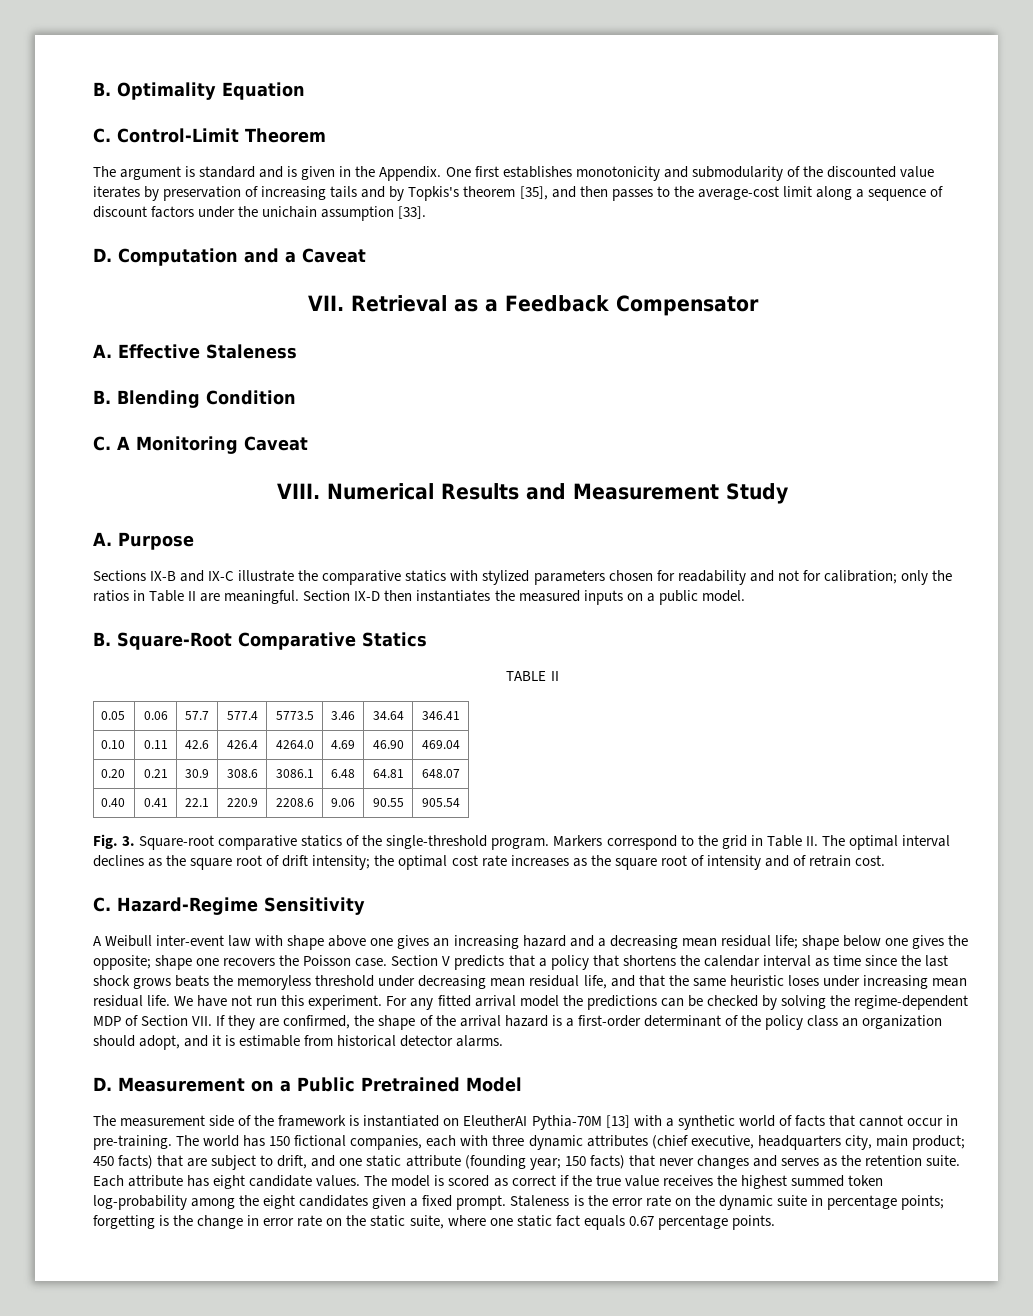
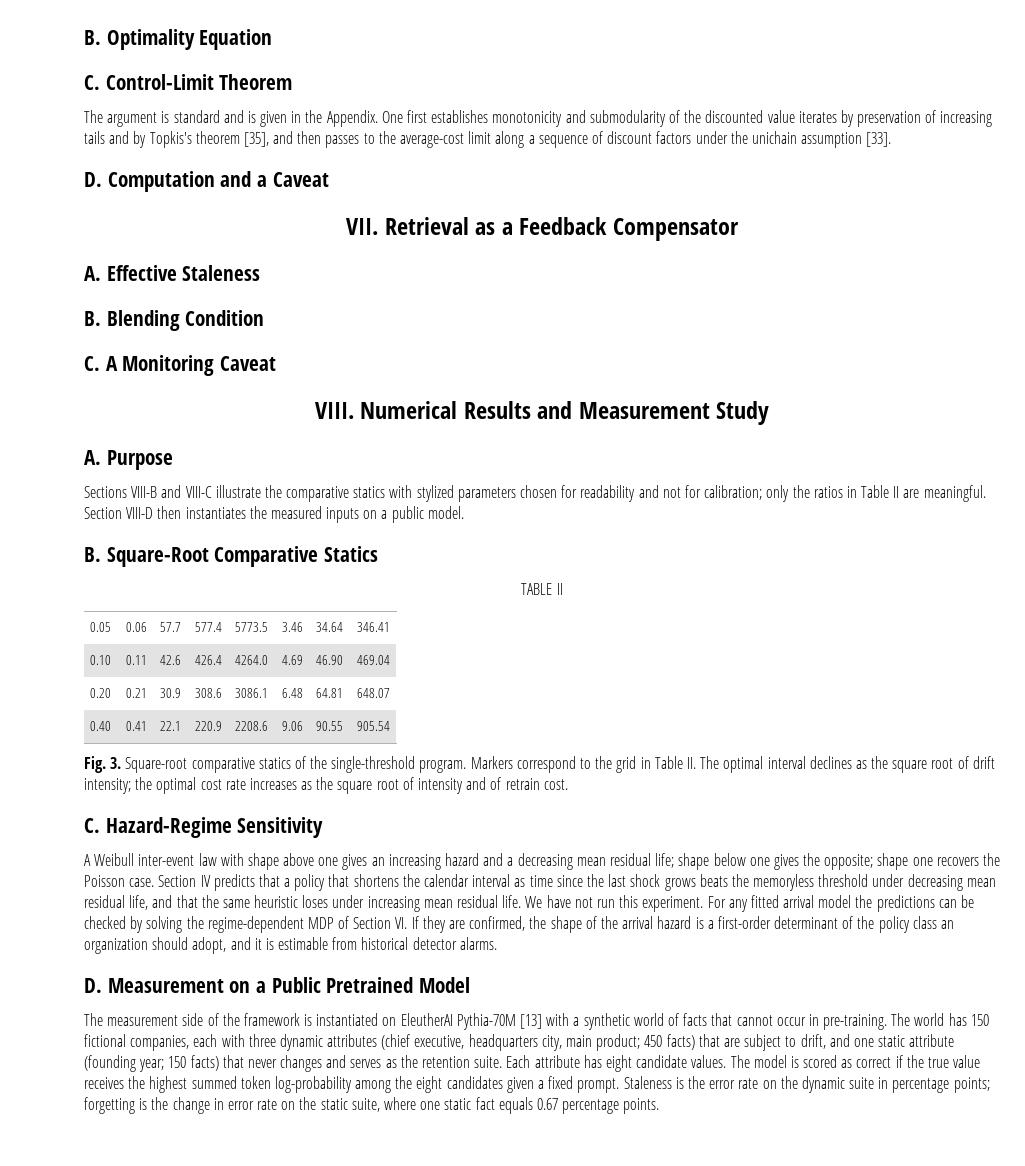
- Sections IX-B and IX-C illustrate the comparative statics with stylized parameters chosen for readability and not for calibration; only the ratios in Table II are meaningful.
+ Sections VIII-B and VIII-C illustrate the comparative statics with stylized parameters chosen for readability and not for calibration; only the ratios in Table II are meaningful.
- Section IX-D then instantiates the measured inputs on a public model.
+ Section VIII-D then instantiates the measured inputs on a public model.
- Section V predicts that a policy that shortens the calendar interval as time since the last shock grows beats the memoryless threshold under decreasing mean residual life, and that the same heuristic loses under increasing mean residual life.
+ Section IV predicts that a policy that shortens the calendar interval as time since the last shock grows beats the memoryless threshold under decreasing mean residual life, and that the same heuristic loses under increasing mean residual life.
- For any fitted arrival model the predictions can be checked by solving the regime-dependent MDP of Section VII. If they are confirmed, the shape of the arrival hazard is a first-order determinant of the policy class an organization should adopt, and it is estimable from historical detector alarms.
+ For any fitted arrival model the predictions can be checked by solving the regime-dependent MDP of Section VI. If they are confirmed, the shape of the arrival hazard is a first-order determinant of the policy class an organization should adopt, and it is estimable from historical detector alarms.

